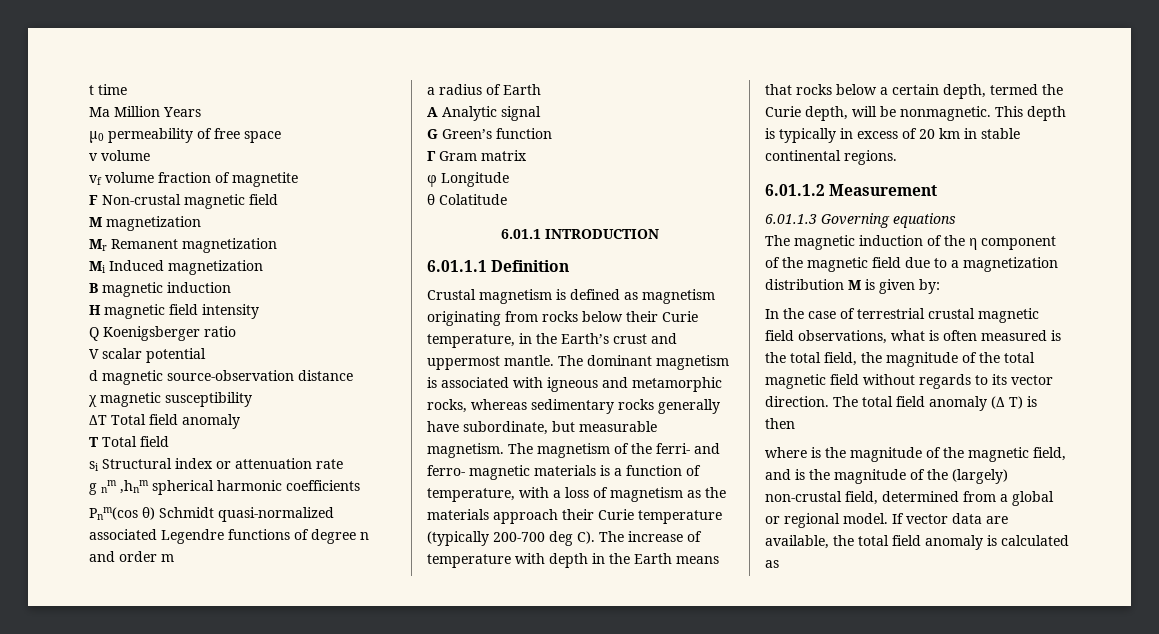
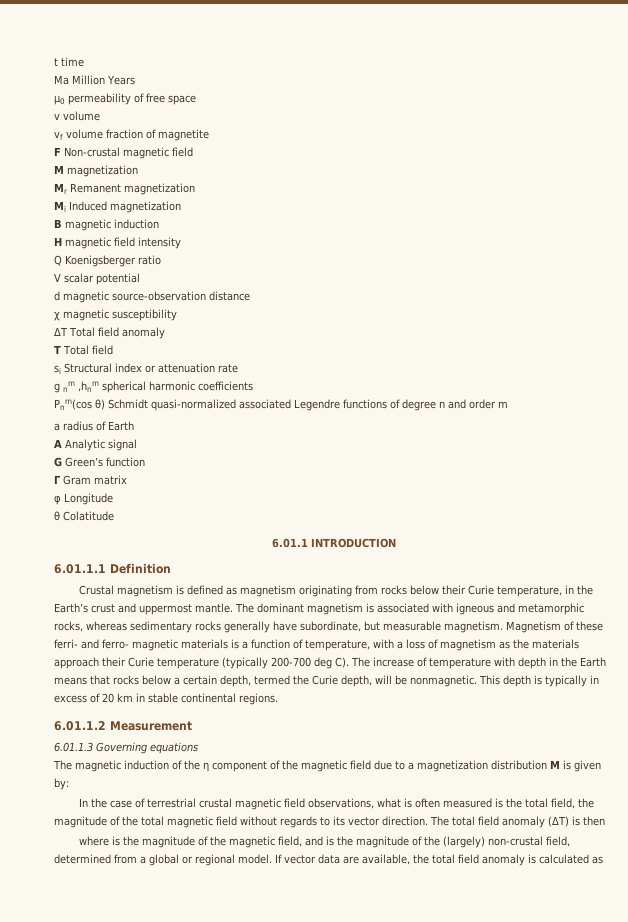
- The magnetism of the ferri- and ferro- magnetic materials is a function of temperature, with a loss of magnetism as the materials approach their Curie temperature (typically 200-700 deg C). The increase of temperature with depth in the Earth means that rocks below a certain depth, termed the Curie depth, will be nonmagnetic.
+ Magnetism of these ferri- and ferro- magnetic materials is a function of temperature, with a loss of magnetism as the materials approach their Curie temperature (typically 200-700 deg C). The increase of temperature with depth in the Earth means that rocks below a certain depth, termed the Curie depth, will be nonmagnetic.
- The total field anomaly (Δ T) is then
+ The total field anomaly (ΔT) is then

